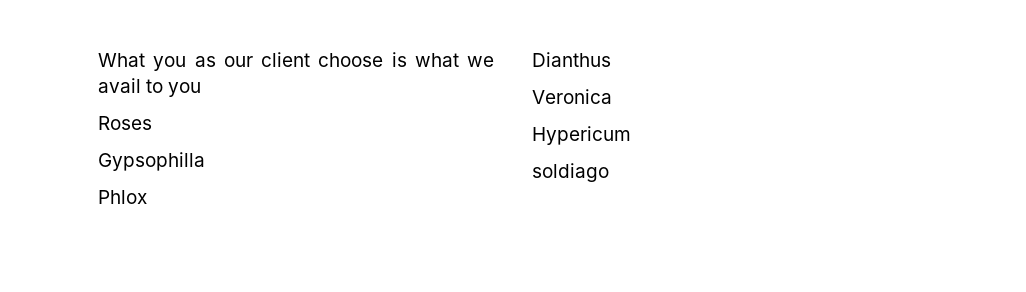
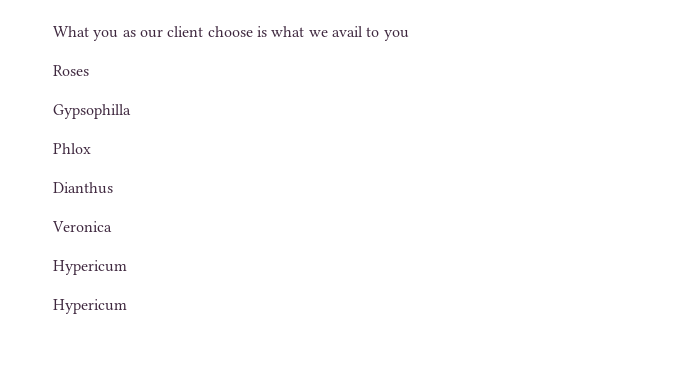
  Veronica
  Hypericum
- soldiago
+ Hypericum

